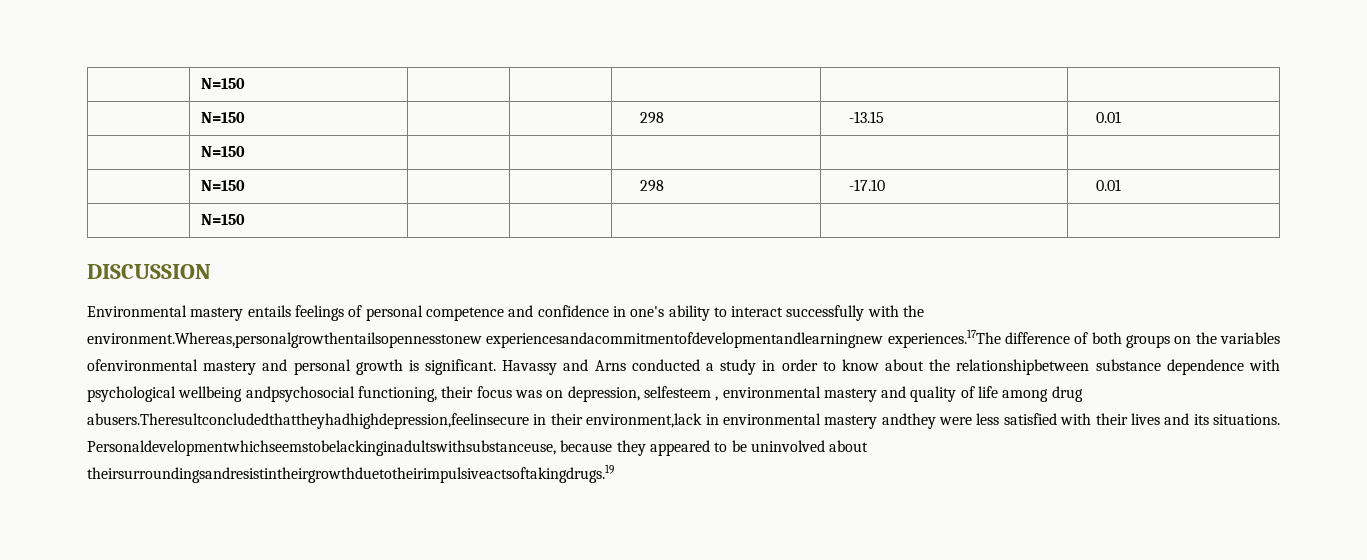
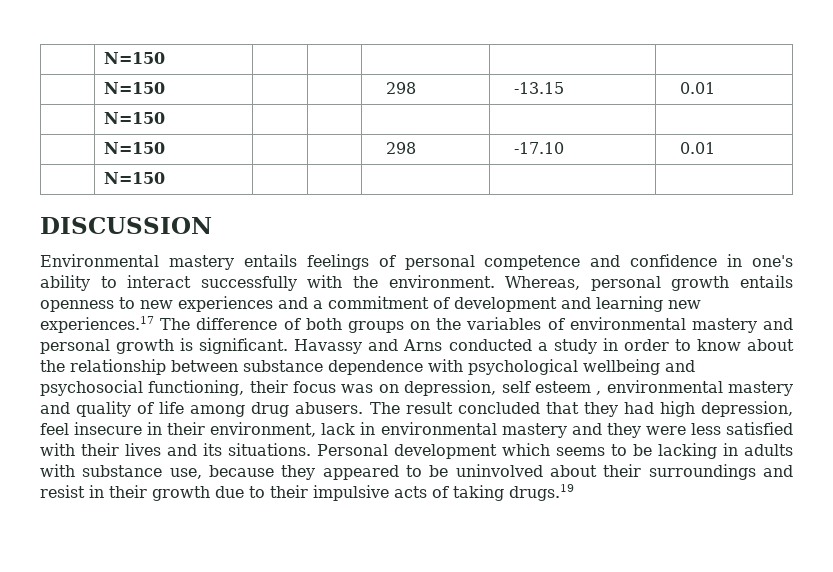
- Environmental mastery entails feelings of personal competence and confidence in one's ability to interact successfully with the environment.Whereas,personalgrowthentailsopennesstonew experiencesandacommitmentofdevelopmentandlearningnew experiences.17The difference of both groups on the variables ofenvironmental mastery and personal growth is significant.
+ Environmental mastery entails feelings of personal competence and confidence in one's ability to interact successfully with the environment. Whereas, personal growth entails openness to new experiences and a commitment of development and learning new experiences.17 The difference of both groups on the variables of environmental mastery and personal growth is significant.
- Havassy and Arns conducted a study in order to know about the relationshipbetween substance dependence with psychological wellbeing andpsychosocial functioning, their focus was on depression, selfesteem , environmental mastery and quality of life among drug abusers.Theresultconcludedthattheyhadhighdepression,feelinsecure in their environment,lack in environmental mastery andthey were less satisfied with their lives and its situations.
+ Havassy and Arns conducted a study in order to know about the relationship between substance dependence with psychological wellbeing and psychosocial functioning, their focus was on depression, self esteem , environmental mastery and quality of life among drug abusers. The result concluded that they had high depression, feel insecure in their environment, lack in environmental mastery and they were less satisfied with their lives and its situations.
- Personaldevelopmentwhichseemstobelackinginadultswithsubstanceuse, because they appeared to be uninvolved about theirsurroundingsandresistintheirgrowthduetotheirimpulsiveactsoftakingdrugs.19
+ Personal development which seems to be lacking in adults with substance use, because they appeared to be uninvolved about their surroundings and resist in their growth due to their impulsive acts of taking drugs.19

